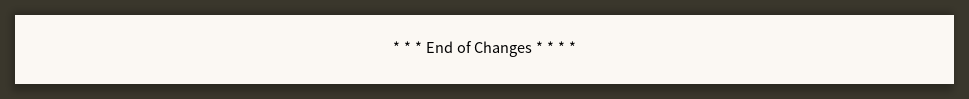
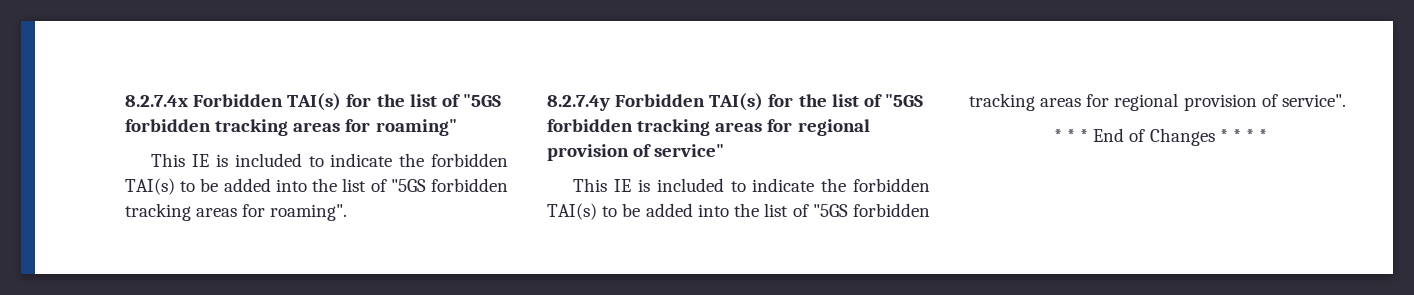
+ 8.2.7.4x Forbidden TAI(s) for the list of "5GS forbidden tracking areas for roaming"
+ This IE is included to indicate the forbidden TAI(s) to be added into the list of "5GS forbidden tracking areas for roaming".
+ 8.2.7.4y Forbidden TAI(s) for the list of "5GS forbidden tracking areas for regional provision of service"
+ This IE is included to indicate the forbidden TAI(s) to be added into the list of "5GS forbidden tracking areas for regional provision of service".

